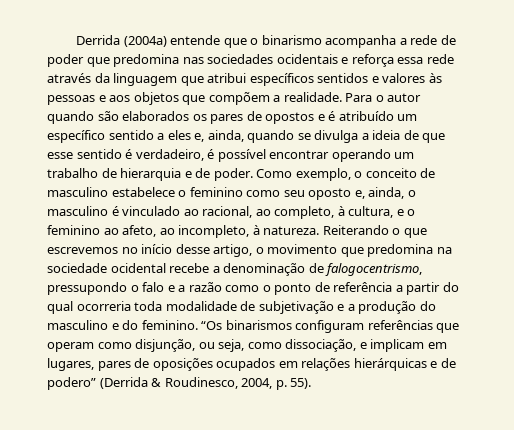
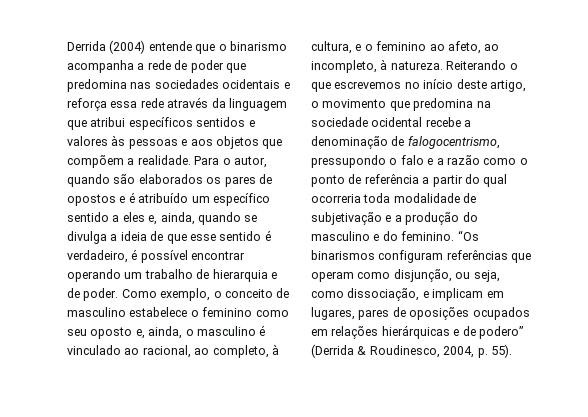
- Derrida (2004a) entende que o binarismo acompanha a rede de poder que predomina nas sociedades ocidentais e reforça essa rede através da linguagem que atribui específicos sentidos e valores às pessoas e aos objetos que compõem a realidade.
+ Derrida (2004) entende que o binarismo acompanha a rede de poder que predomina nas sociedades ocidentais e reforça essa rede através da linguagem que atribui específicos sentidos e valores às pessoas e aos objetos que compõem a realidade.
- Para o autor quando são elaborados os pares de opostos e é atribuído um específico sentido a eles e, ainda, quando se divulga a ideia de que esse sentido é verdadeiro, é possível encontrar operando um trabalho de hierarquia e de poder.
+ Para o autor, quando são elaborados os pares de opostos e é atribuído um específico sentido a eles e, ainda, quando se divulga a ideia de que esse sentido é verdadeiro, é possível encontrar operando um trabalho de hierarquia e de poder.
- Reiterando o que escrevemos no início desse artigo, o movimento que predomina na sociedade ocidental recebe a denominação de falogocentrismo, pressupondo o falo e a razão como o ponto de referência a partir do qual ocorreria toda modalidade de subjetivação e a produção do masculino e do feminino.
+ Reiterando o que escrevemos no início deste artigo, o movimento que predomina na sociedade ocidental recebe a denominação de falogocentrismo, pressupondo o falo e a razão como o ponto de referência a partir do qual ocorreria toda modalidade de subjetivação e a produção do masculino e do feminino.

